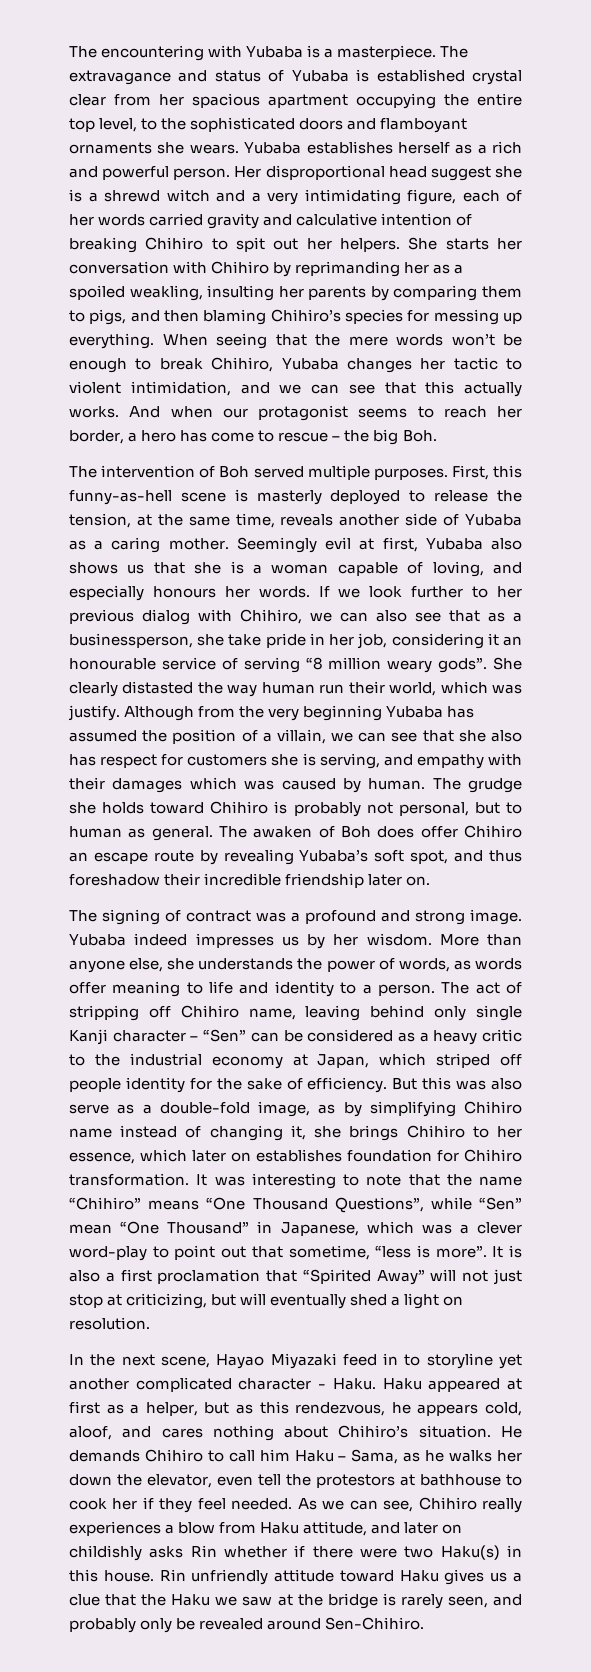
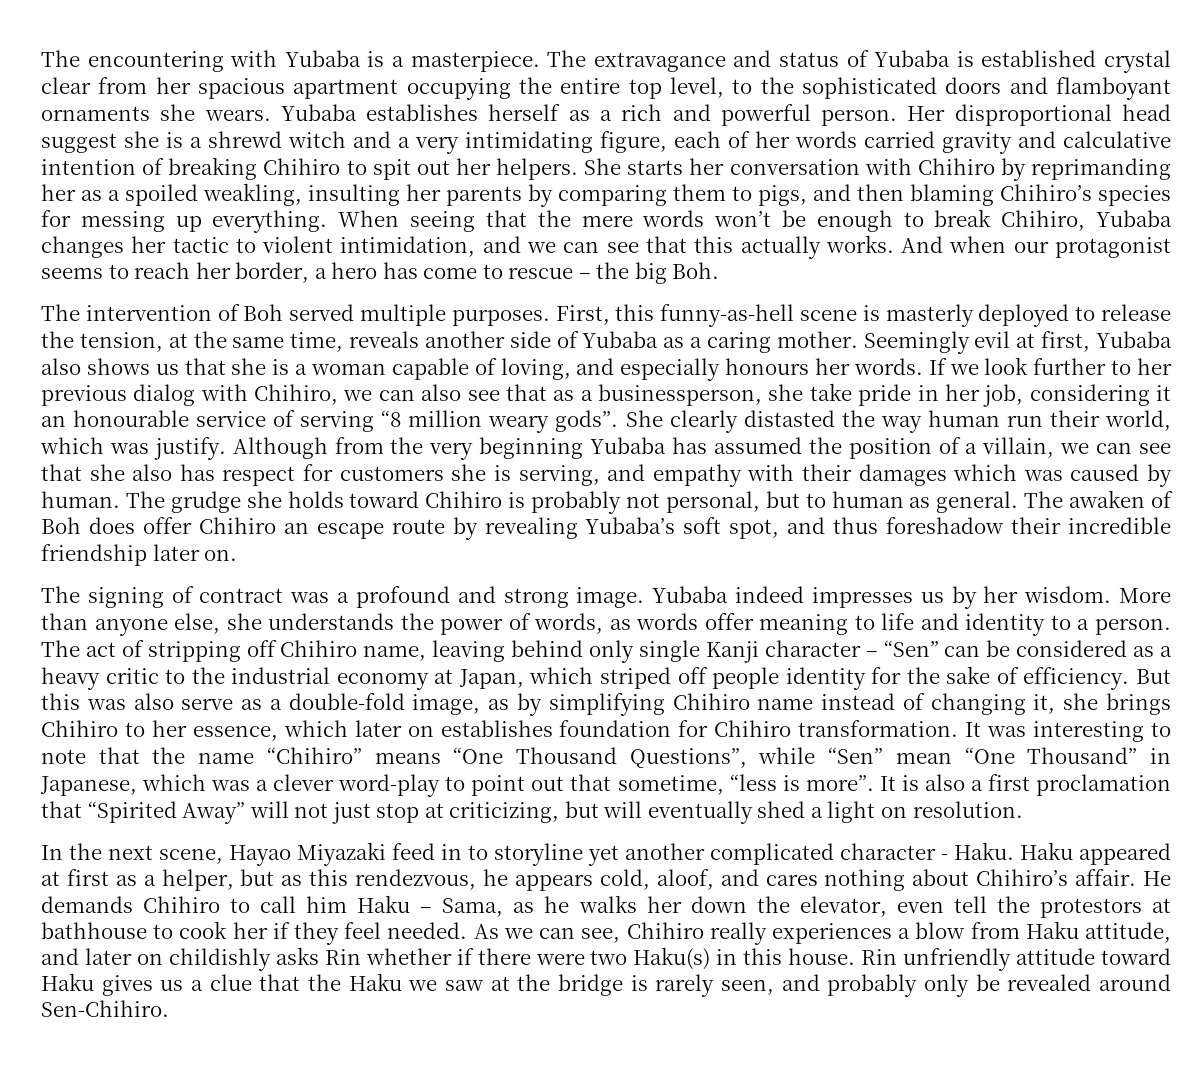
- Haku appeared at first as a helper, but as this rendezvous, he appears cold, aloof, and cares nothing about Chihiro’s situation.
+ Haku appeared at first as a helper, but as this rendezvous, he appears cold, aloof, and cares nothing about Chihiro’s affair.

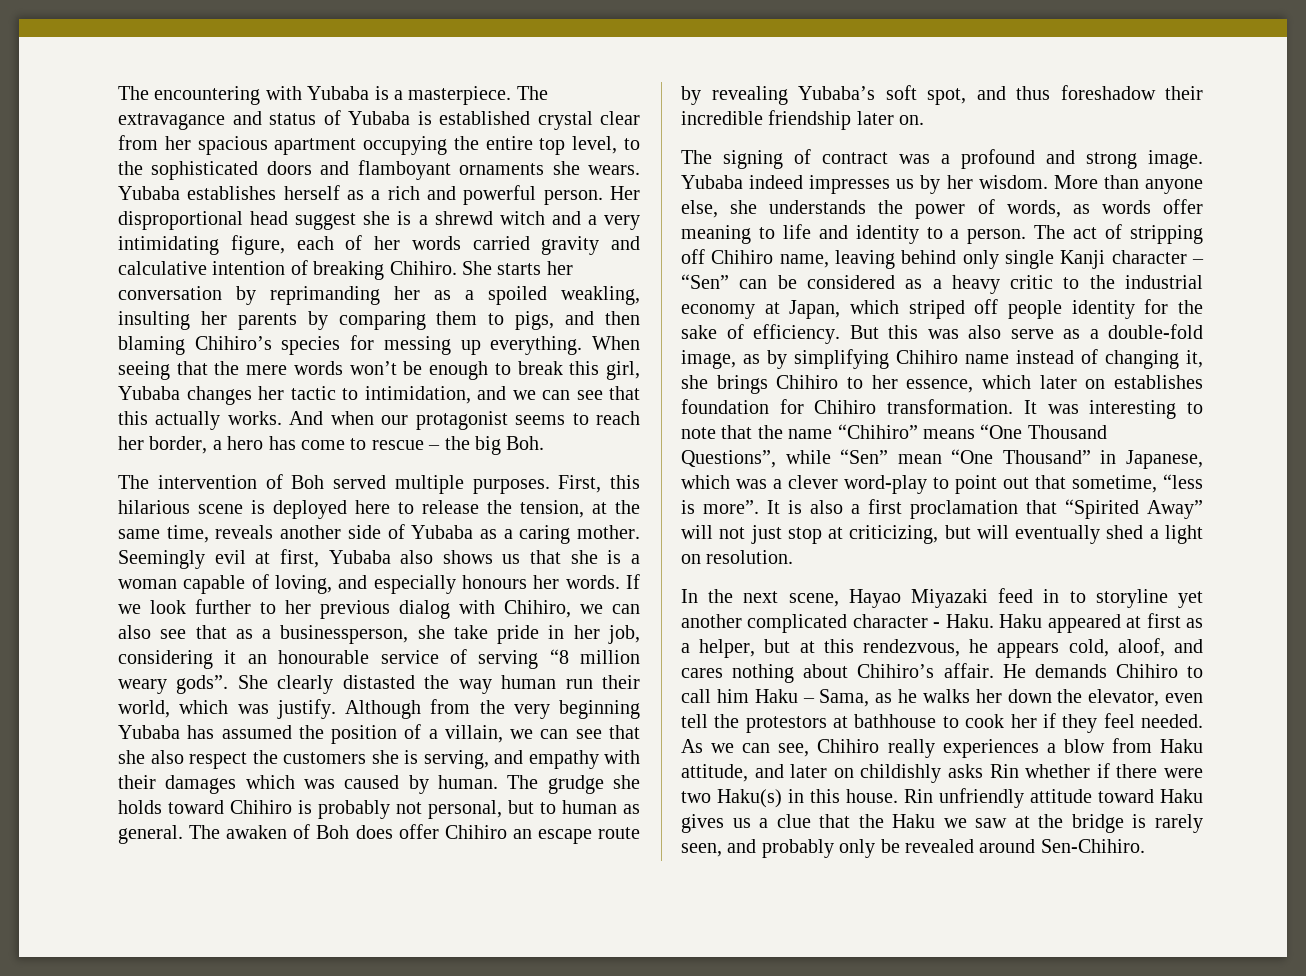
- Her disproportional head suggest she is a shrewd witch and a very intimidating figure, each of her words carried gravity and calculative intention of breaking Chihiro to spit out her helpers.
+ Her disproportional head suggest she is a shrewd witch and a very intimidating figure, each of her words carried gravity and calculative intention of breaking Chihiro.
- She starts her conversation with Chihiro by reprimanding her as a spoiled weakling, insulting her parents by comparing them to pigs, and then blaming Chihiro’s species for messing up everything.
+ She starts her conversation by reprimanding her as a spoiled weakling, insulting her parents by comparing them to pigs, and then blaming Chihiro’s species for messing up everything.
- When seeing that the mere words won’t be enough to break Chihiro, Yubaba changes her tactic to violent intimidation, and we can see that this actually works.
+ When seeing that the mere words won’t be enough to break this girl, Yubaba changes her tactic to intimidation, and we can see that this actually works.
- First, this funny-as-hell scene is masterly deployed to release the tension, at the same time, reveals another side of Yubaba as a caring mother.
+ First, this hilarious scene is deployed here to release the tension, at the same time, reveals another side of Yubaba as a caring mother.
- Although from the very beginning Yubaba has assumed the position of a villain, we can see that she also has respect for customers she is serving, and empathy with their damages which was caused by human.
+ Although from the very beginning Yubaba has assumed the position of a villain, we can see that she also respect the customers she is serving, and empathy with their damages which was caused by human.
- Haku appeared at first as a helper, but as this rendezvous, he appears cold, aloof, and cares nothing about Chihiro’s affair.
+ Haku appeared at first as a helper, but at this rendezvous, he appears cold, aloof, and cares nothing about Chihiro’s affair.

